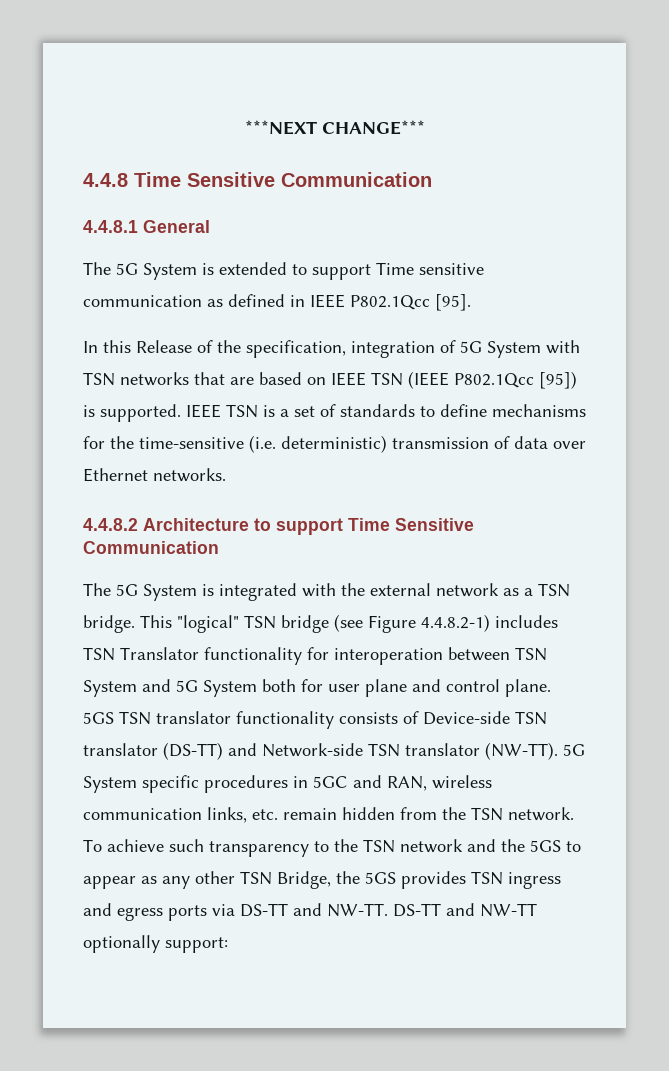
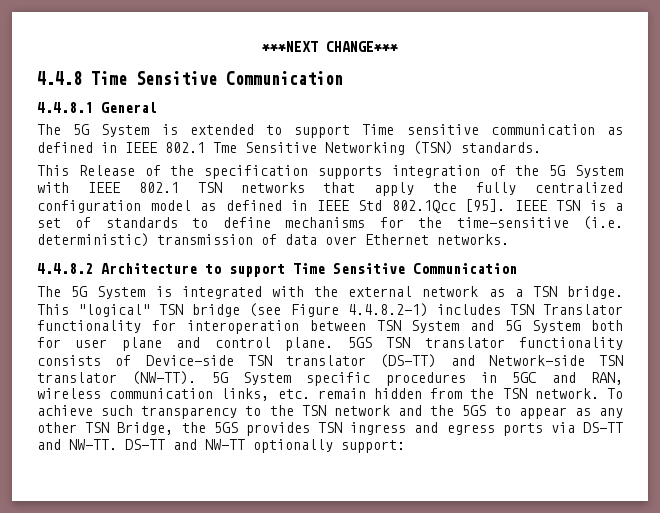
- The 5G System is extended to support Time sensitive communication as defined in IEEE P802.1Qcc [95].
- In this Release of the specification, integration of 5G System with TSN networks that are based on IEEE TSN (IEEE P802.1Qcc [95]) is supported.
+ The 5G System is extended to support Time sensitive communication as defined in IEEE 802.1 Tme Sensitive Networking (TSN) standards.
+ This Release of the specification supports integration of the 5G System with IEEE 802.1 TSN networks that apply the fully centralized configuration model as defined in IEEE Std 802.1Qcc [95].

